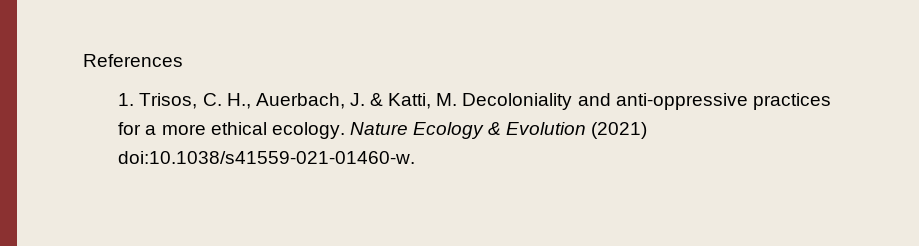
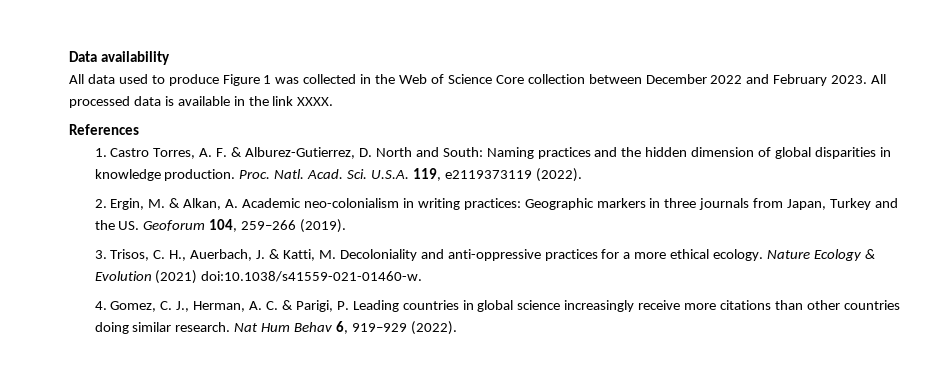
+ Data availability
+ All data used to produce Figure 1 was collected in the Web of Science Core collection between December 2022 and February 2023. All processed data is available in the link XXXX.
  References
- 1. Trisos, C. H., Auerbach, J. & Katti, M. Decoloniality and anti-oppressive practices for a more ethical ecology.
+ 1. Castro Torres, A. F. & Alburez-Gutierrez, D. North and South: Naming practices and the hidden dimension of global disparities in knowledge production. Proc. Natl. Acad. Sci. U.S.A. 119, e2119373119 (2022).
+ 2. Ergin, M. & Alkan, A. Academic neo-colonialism in writing practices: Geographic markers in three journals from Japan, Turkey and the US. Geoforum 104, 259–266 (2019).
+ 3. Trisos, C. H., Auerbach, J. & Katti, M. Decoloniality and anti-oppressive practices for a more ethical ecology.
+ 4. Gomez, C. J., Herman, A. C. & Parigi, P. Leading countries in global science increasingly receive more citations than other countries doing similar research. Nat Hum Behav 6, 919–929 (2022).

